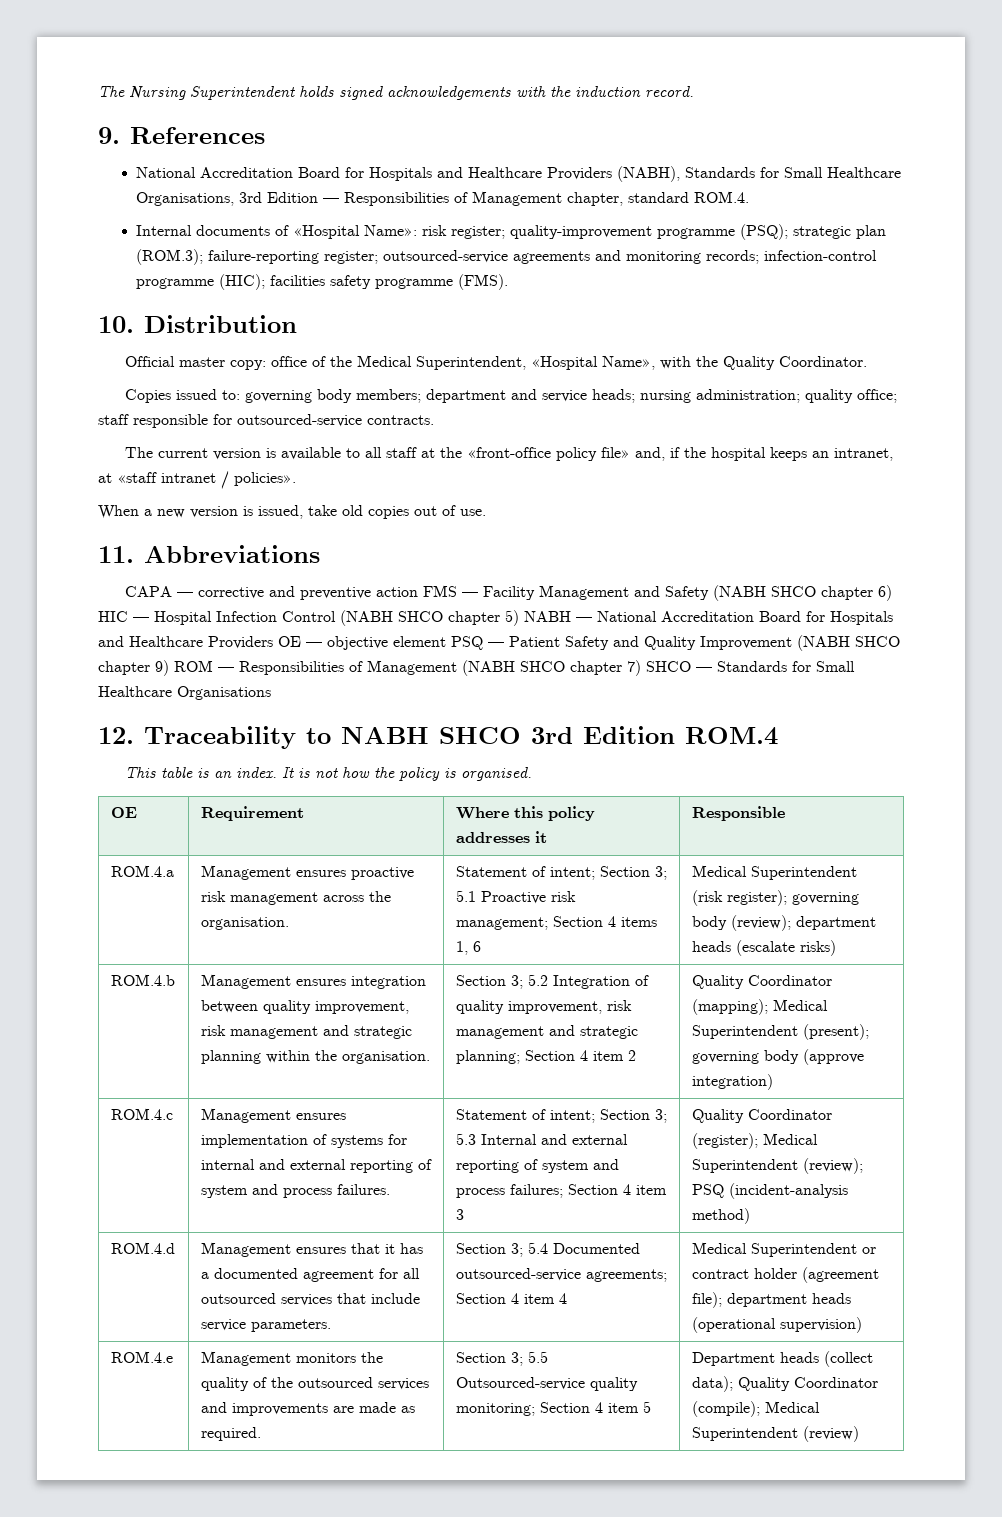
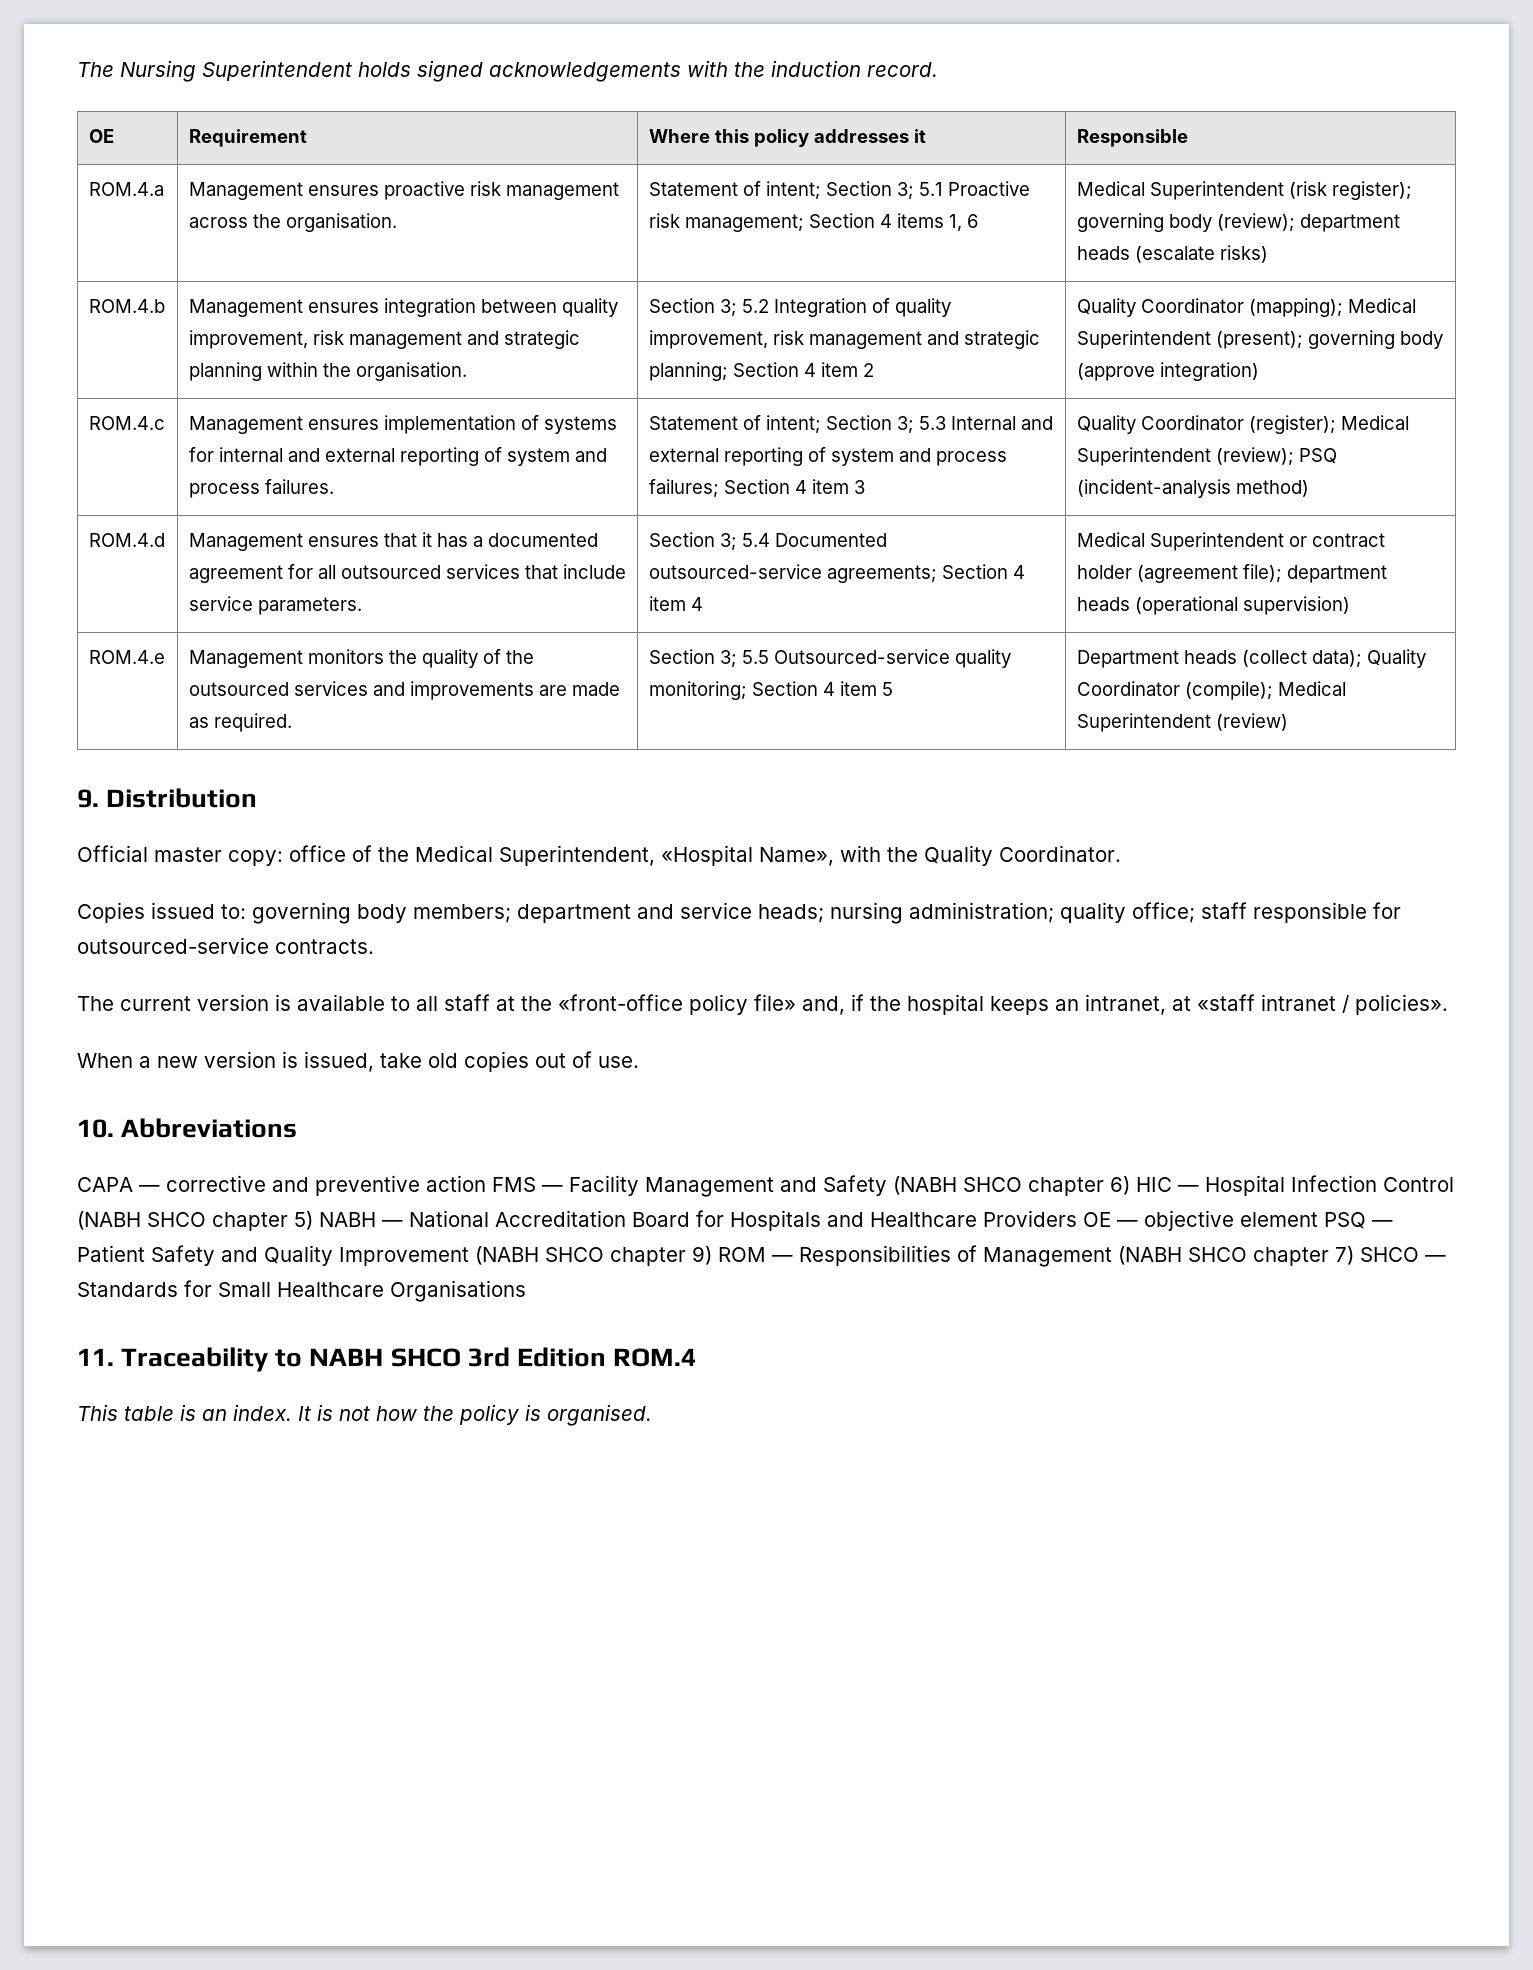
- 9. References
- National Accreditation Board for Hospitals and Healthcare Providers (NABH), Standards for Small Healthcare Organisations, 3rd Edition — Responsibilities of Management chapter, standard ROM.4.
- Internal documents of «Hospital Name»: risk register; quality-improvement programme (PSQ); strategic plan (ROM.3); failure-reporting register; outsourced-service agreements and monitoring records; infection-control programme (HIC); facilities safety programme (FMS).
- 10. Distribution
- Official master copy: office of the Medical Superintendent, «Hospital Name», with the Quality Coordinator.
- Copies issued to: governing body members; department and service heads; nursing administration; quality office; staff responsible for outsourced-service contracts.
- The current version is available to all staff at the «front-office policy file» and, if the hospital keeps an intranet, at «staff intranet / policies».
- When a new version is issued, take old copies out of use.
- 11. Abbreviations
- CAPA — corrective and preventive action FMS — Facility Management and Safety (NABH SHCO chapter 6) HIC — Hospital Infection Control (NABH SHCO chapter 5) NABH — National Accreditation Board for Hospitals and Healthcare Providers OE — objective element PSQ — Patient Safety and Quality Improvement (NABH SHCO chapter 9) ROM — Responsibilities of Management (NABH SHCO chapter 7) SHCO — Standards for Small Healthcare Organisations
- 12. Traceability to NABH SHCO 3rd Edition ROM.4
- This table is an index. It is not how the policy is organised.
+ 9. Distribution
+ Official master copy: office of the Medical Superintendent, «Hospital Name», with the Quality Coordinator.
+ Copies issued to: governing body members; department and service heads; nursing administration; quality office; staff responsible for outsourced-service contracts.
+ The current version is available to all staff at the «front-office policy file» and, if the hospital keeps an intranet, at «staff intranet / policies».
+ When a new version is issued, take old copies out of use.
+ 10. Abbreviations
+ CAPA — corrective and preventive action FMS — Facility Management and Safety (NABH SHCO chapter 6) HIC — Hospital Infection Control (NABH SHCO chapter 5) NABH — National Accreditation Board for Hospitals and Healthcare Providers OE — objective element PSQ — Patient Safety and Quality Improvement (NABH SHCO chapter 9) ROM — Responsibilities of Management (NABH SHCO chapter 7) SHCO — Standards for Small Healthcare Organisations
+ 11. Traceability to NABH SHCO 3rd Edition ROM.4
+ This table is an index. It is not how the policy is organised.

